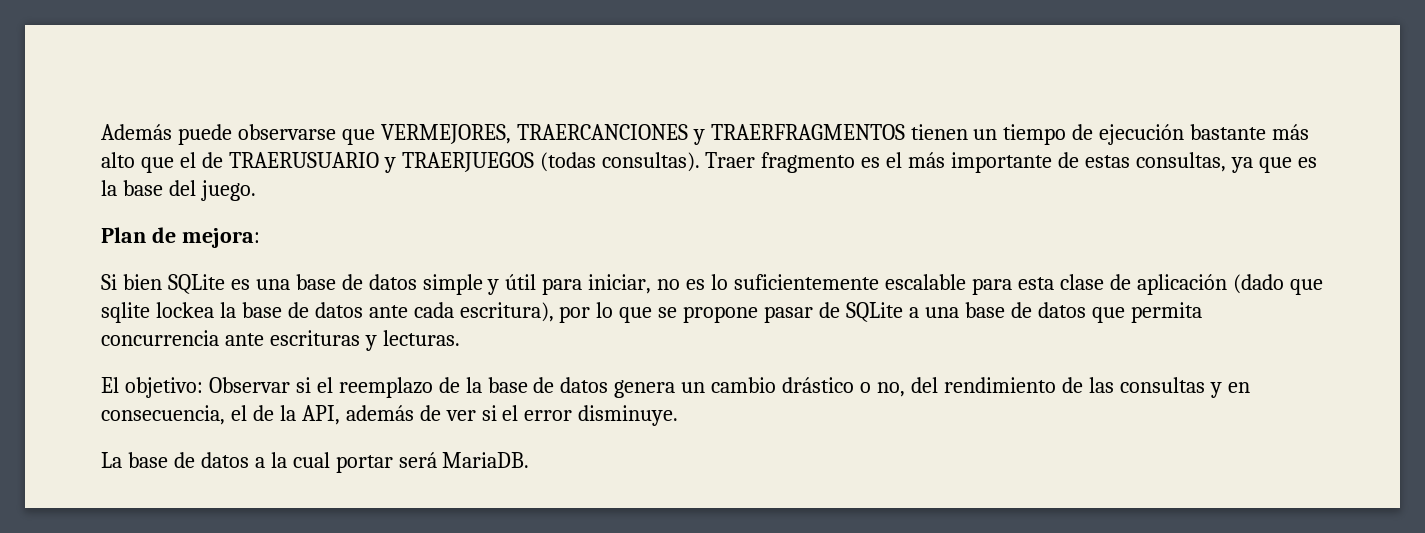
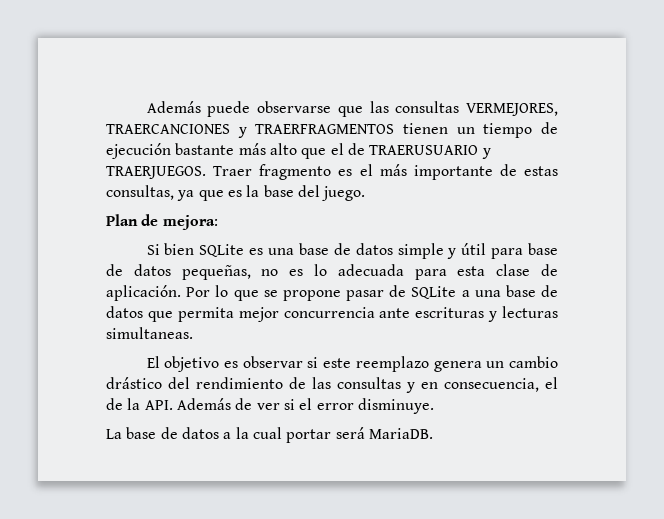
- Además puede observarse que VERMEJORES, TRAERCANCIONES y TRAERFRAGMENTOS tienen un tiempo de ejecución bastante más alto que el de TRAERUSUARIO y TRAERJUEGOS (todas consultas).
+ Además puede observarse que las consultas VERMEJORES, TRAERCANCIONES y TRAERFRAGMENTOS tienen un tiempo de ejecución bastante más alto que el de TRAERUSUARIO y TRAERJUEGOS.
- Si bien SQLite es una base de datos simple y útil para iniciar, no es lo suficientemente escalable para esta clase de aplicación (dado que sqlite lockea la base de datos ante cada escritura), por lo que se propone pasar de SQLite a una base de datos que permita concurrencia ante escrituras y lecturas.
+ Si bien SQLite es una base de datos simple y útil para base de datos pequeñas, no es lo adecuada para esta clase de aplicación. Por lo que se propone pasar de SQLite a una base de datos que permita mejor concurrencia ante escrituras y lecturas simultaneas.
- El objetivo: Observar si el reemplazo de la base de datos genera un cambio drástico o no, del rendimiento de las consultas y en consecuencia, el de la API, además de ver si el error disminuye.
+ El objetivo es observar si este reemplazo genera un cambio drástico del rendimiento de las consultas y en consecuencia, el de la API. Además de ver si el error disminuye.

